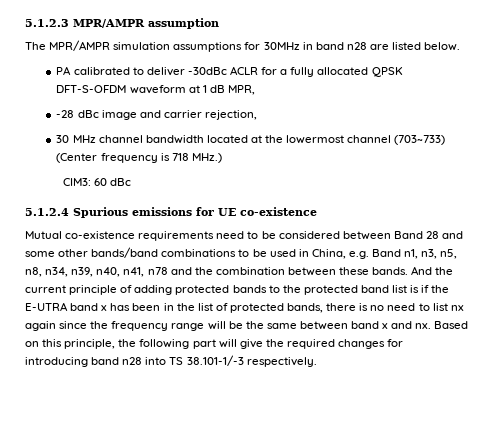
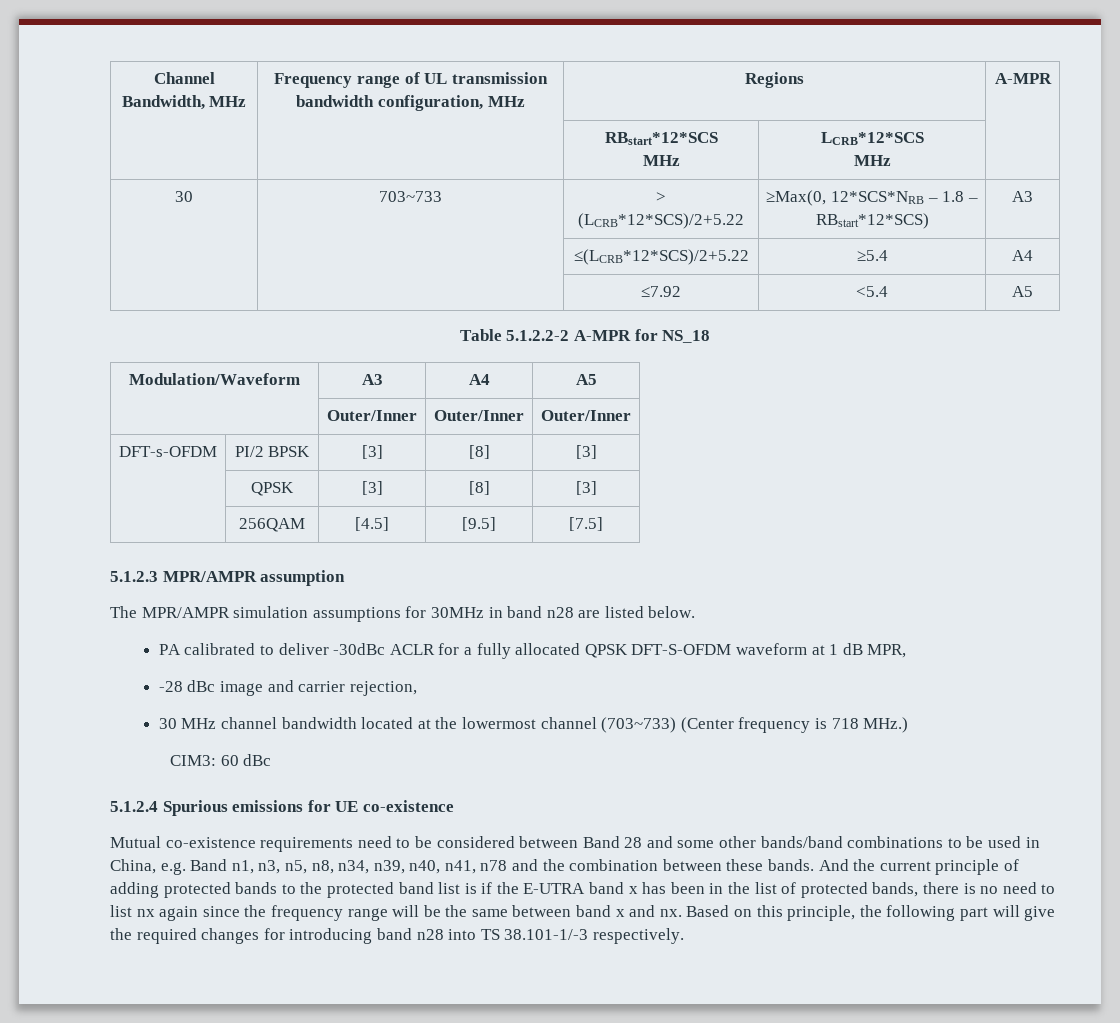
+ Channel Bandwidth, MHz | Frequency range of UL transmission bandwidth configuration, MHz | Regions | A-MPR
+ | | RBstart*12*SCS
+ MHz | LCRB*12*SCS
+ MHz |
+ 30 | 703~733 | > (LCRB*12*SCS)/2+5.22 | ≥Max(0, 12*SCS*NRB – 1.8 – RBstart*12*SCS) | A3
+ | | ≤(LCRB*12*SCS)/2+5.22 | ≥5.4 | A4
+ | | ≤7.92 | <5.4 | A5
+ Table 5.1.2.2-2 A-MPR for NS_18
+ Modulation/Waveform | A3 | A4 | A5
+ | Outer/Inner | Outer/Inner | Outer/Inner
+ DFT-s-OFDM | PI/2 BPSK | [3] | [8] | [3]
+ | QPSK | [3] | [8] | [3]
+ | 256QAM | [4.5] | [9.5] | [7.5]

